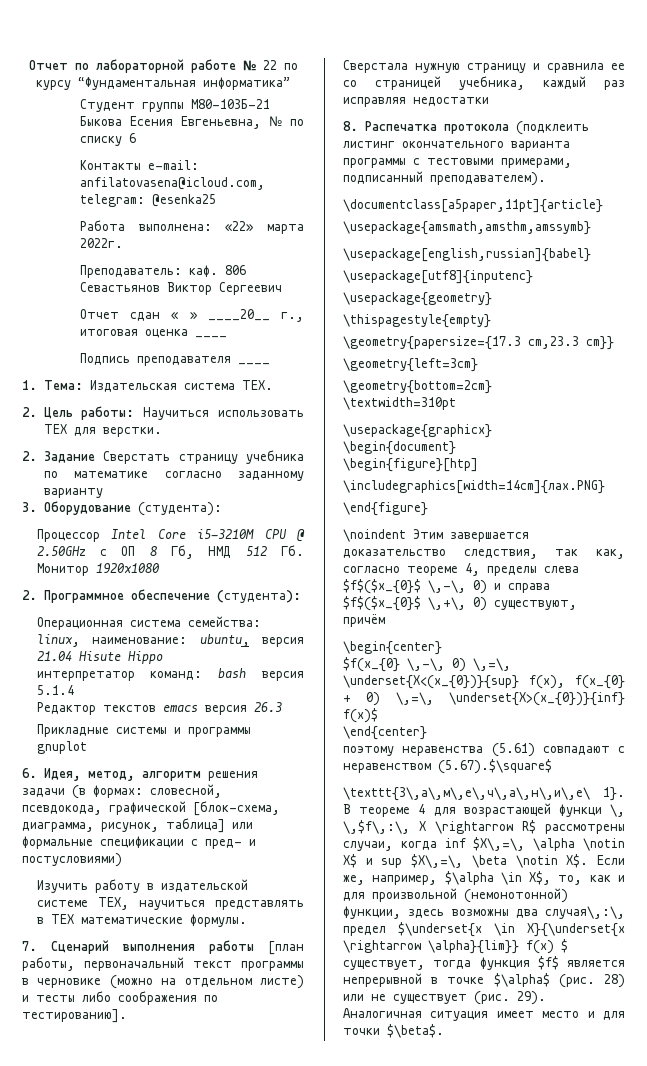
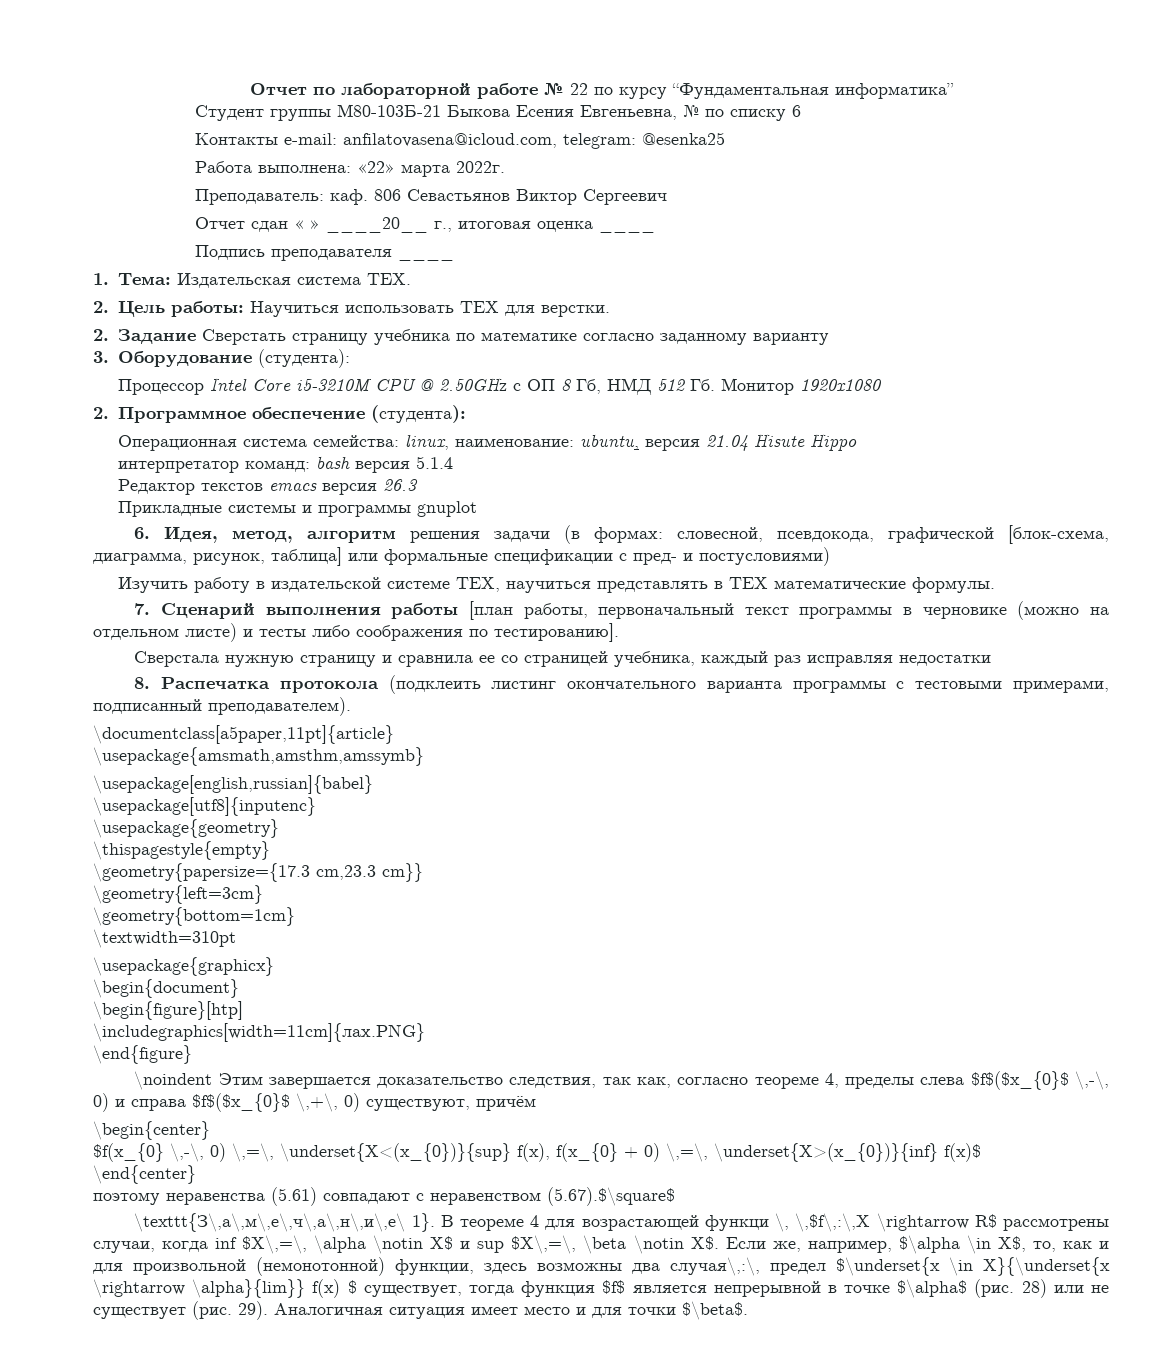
- \geometry{bottom=2cm}
+ \geometry{bottom=1cm}
- \includegraphics[width=14cm]{лах.PNG}
+ \includegraphics[width=11cm]{лах.PNG}
- В теореме 4 для возрастающей функци \, \,$f\,:\, X \rightarrow R$ рассмотрены случаи, когда inf $X\,=\, \alpha \notin X$ и sup $X\,=\, \beta \notin X$. Если же, например, $\alpha \in X$, то, как и для произвольной (немонотонной) функции, здесь возможны два случая\,:\, предел $\underset{x \in X}{\underset{x \rightarrow \alpha}{lim}} f(x) $ существует, тогда функция $f$ является непрерывной в точке $\alpha$ (рис.
+ В теореме 4 для возрастающей функци \, \,$f\,:\,X \rightarrow R$ рассмотрены случаи, когда inf $X\,=\, \alpha \notin X$ и sup $X\,=\, \beta \notin X$. Если же, например, $\alpha \in X$, то, как и для произвольной (немонотонной) функции, здесь возможны два случая\,:\, предел $\underset{x \in X}{\underset{x \rightarrow \alpha}{lim}} f(x) $ существует, тогда функция $f$ является непрерывной в точке $\alpha$ (рис.

